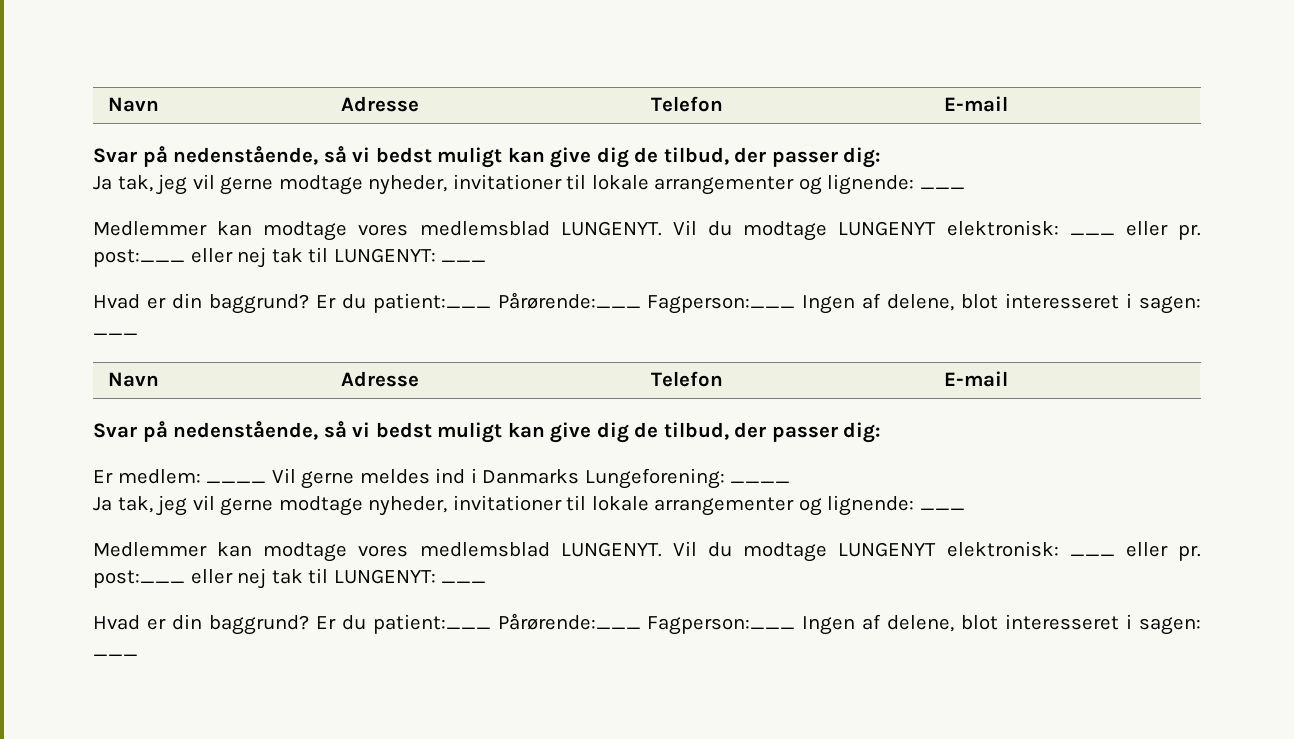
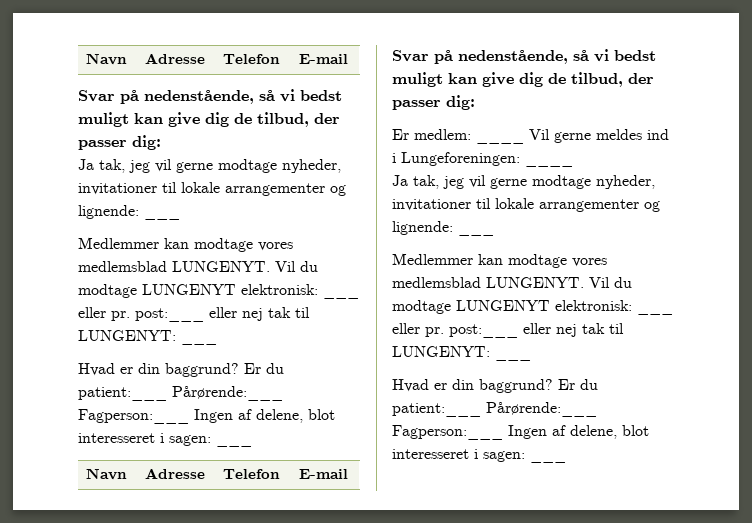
- Er medlem: ____ Vil gerne meldes ind i Danmarks Lungeforening: ____
+ Er medlem: ____ Vil gerne meldes ind i Lungeforeningen: ____

